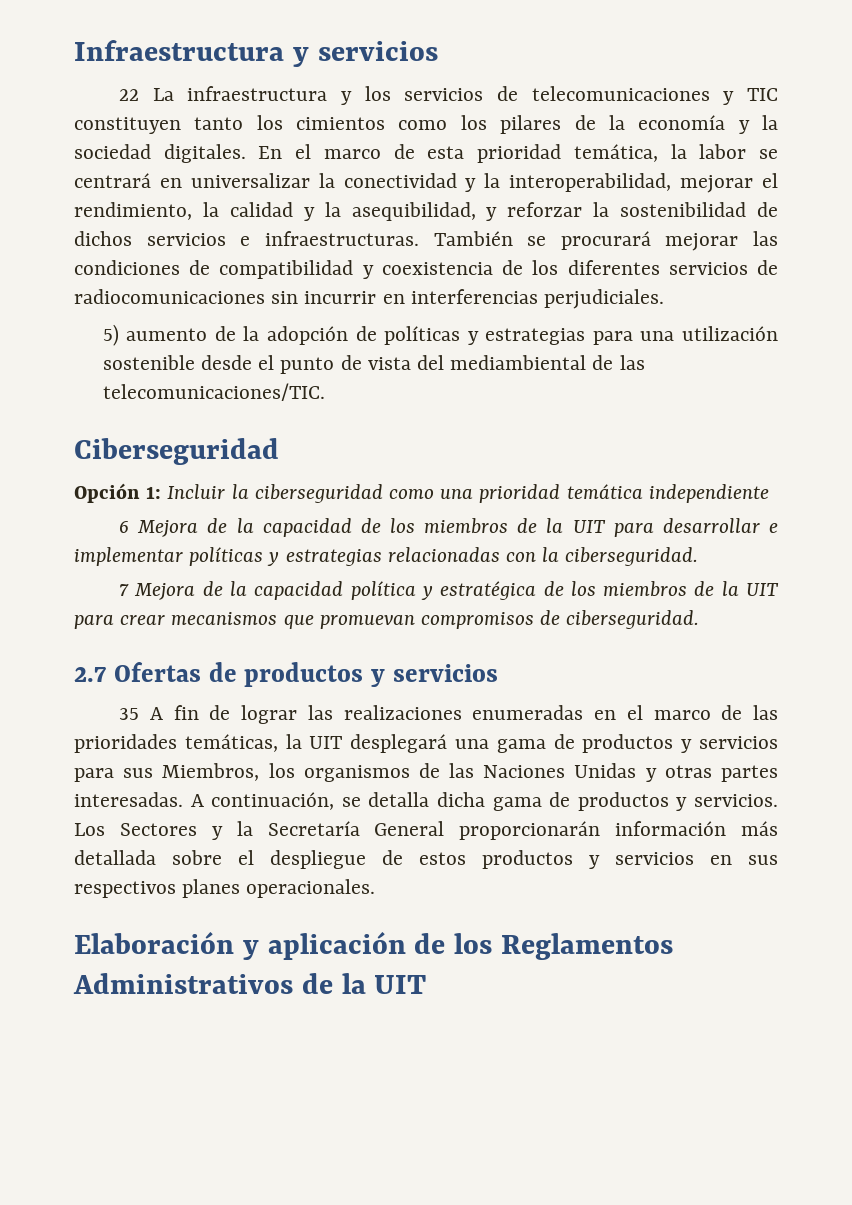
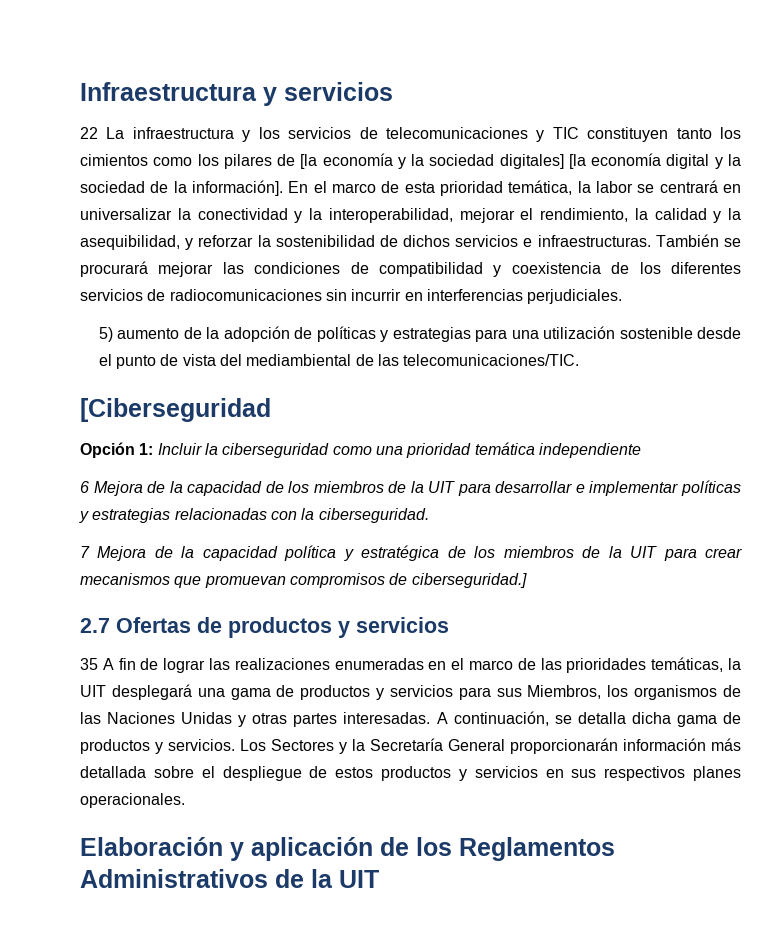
- 22 La infraestructura y los servicios de telecomunicaciones y TIC constituyen tanto los cimientos como los pilares de la economía y la sociedad digitales.
+ 22 La infraestructura y los servicios de telecomunicaciones y TIC constituyen tanto los cimientos como los pilares de [la economía y la sociedad digitales] [la economía digital y la sociedad de la información].
- Ciberseguridad
+ [Ciberseguridad
- 7 Mejora de la capacidad política y estratégica de los miembros de la UIT para crear mecanismos que promuevan compromisos de ciberseguridad.
+ 7 Mejora de la capacidad política y estratégica de los miembros de la UIT para crear mecanismos que promuevan compromisos de ciberseguridad.]

